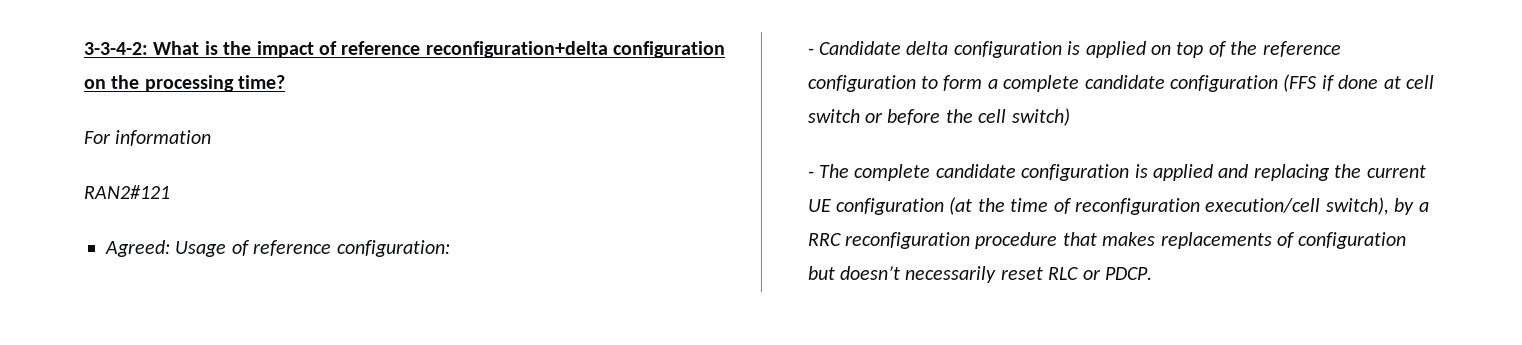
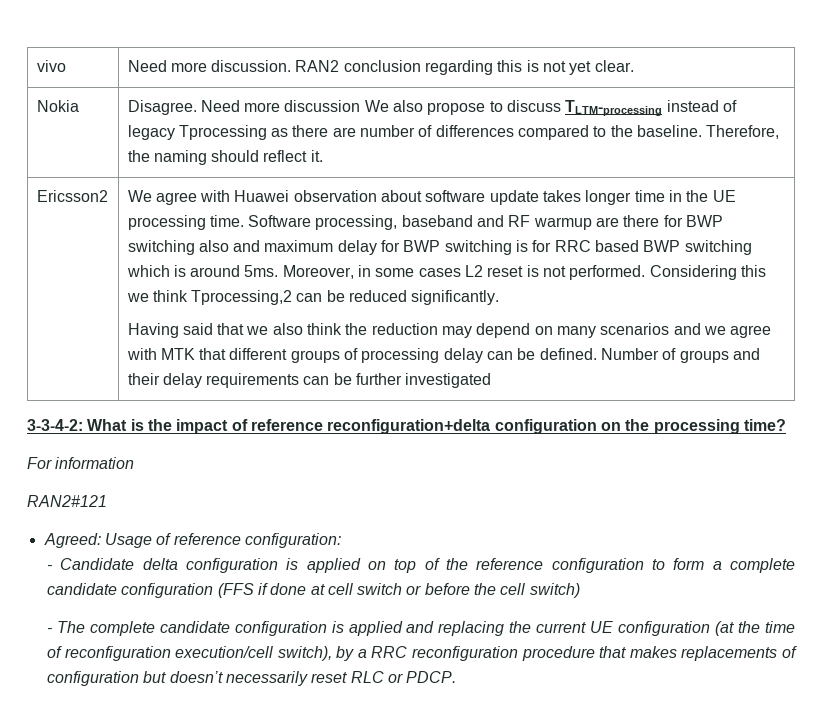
+ vivo | Need more discussion. RAN2 conclusion regarding this is not yet clear.
+ Nokia | Disagree. Need more discussion We also propose to discuss TLTM-processing instead of legacy Tprocessing as there are number of differences compared to the baseline. Therefore, the naming should reflect it.
+ Ericsson2 | We agree with Huawei observation about software update takes longer time in the UE processing time. Software processing, baseband and RF warmup are there for BWP switching also and maximum delay for BWP switching is for RRC based BWP switching which is around 5ms. Moreover, in some cases L2 reset is not performed. Considering this we think Tprocessing,2 can be reduced significantly.
+ Having said that we also think the reduction may depend on many scenarios and we agree with MTK that different groups of processing delay can be defined. Number of groups and their delay requirements can be further investigated

